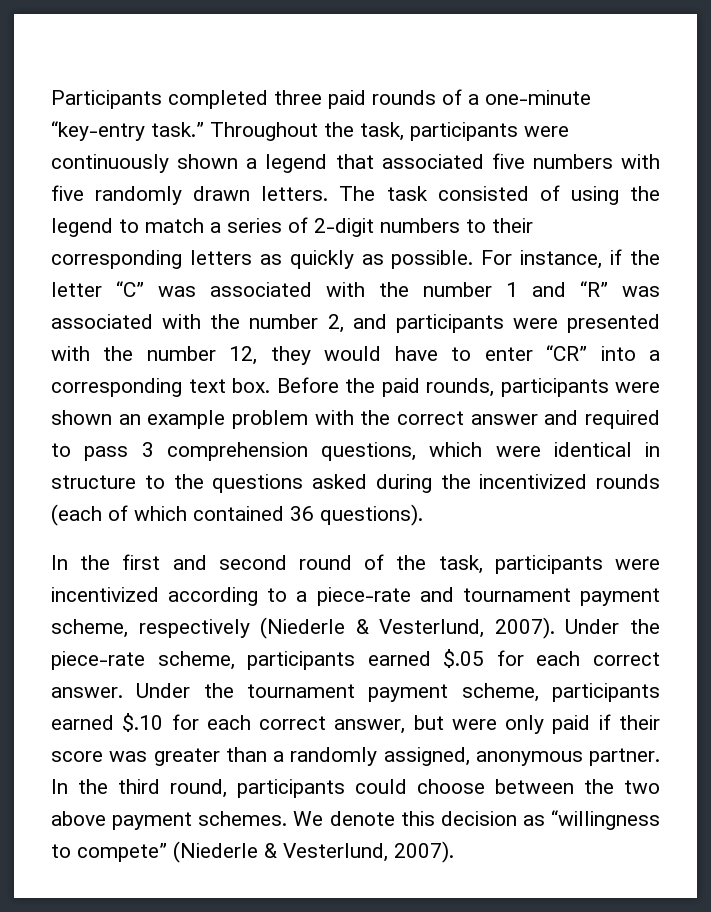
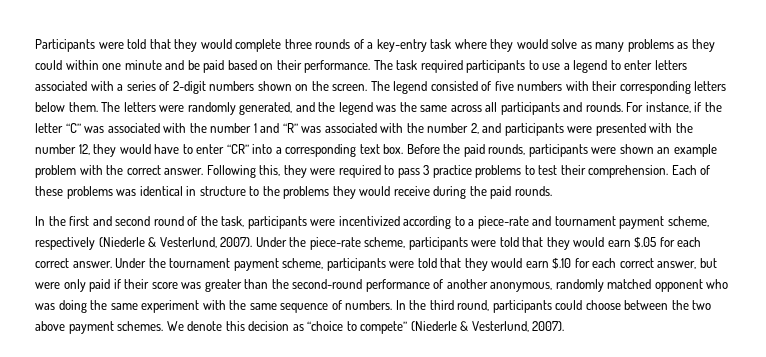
- Participants completed three paid rounds of a one-minute “key-entry task.” Throughout the task, participants were continuously shown a legend that associated five numbers with five randomly drawn letters. The task consisted of using the legend to match a series of 2-digit numbers to their corresponding letters as quickly as possible.
+ Participants were told that they would complete three rounds of a key-entry task where they would solve as many problems as they could within one minute and be paid based on their performance. The task required participants to use a legend to enter letters associated with a series of 2-digit numbers shown on the screen. The legend consisted of five numbers with their corresponding letters below them. The letters were randomly generated, and the legend was the same across all participants and rounds.
- Before the paid rounds, participants were shown an example problem with the correct answer and required to pass 3 comprehension questions, which were identical in structure to the questions asked during the incentivized rounds (each of which contained 36 questions).
+ Before the paid rounds, participants were shown an example problem with the correct answer. Following this, they were required to pass 3 practice problems to test their comprehension. Each of these problems was identical in structure to the problems they would receive during the paid rounds.
- Under the piece-rate scheme, participants earned $.05 for each correct answer.
+ Under the piece-rate scheme, participants were told that they would earn $.05 for each correct answer.
- Under the tournament payment scheme, participants earned $.10 for each correct answer, but were only paid if their score was greater than a randomly assigned, anonymous partner.
+ Under the tournament payment scheme, participants were told that they would earn $.10 for each correct answer, but were only paid if their score was greater than the second-round performance of another anonymous, randomly matched opponent who was doing the same experiment with the same sequence of numbers.
- We denote this decision as “willingness to compete” (Niederle & Vesterlund, 2007).
+ We denote this decision as “choice to compete” (Niederle & Vesterlund, 2007).

